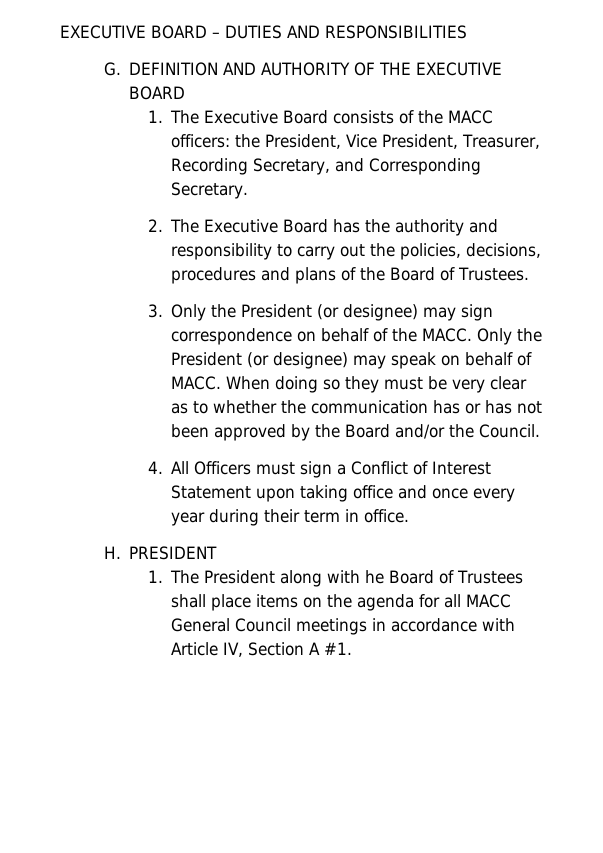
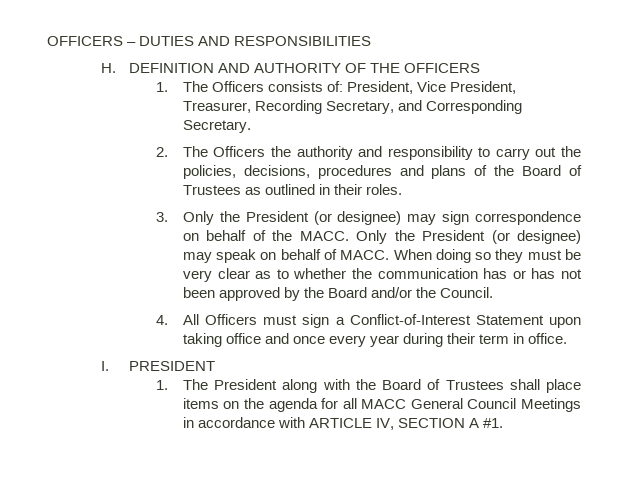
- EXECUTIVE BOARD – DUTIES AND RESPONSIBILITIES
+ OFFICERS – DUTIES AND RESPONSIBILITIES
- G. DEFINITION AND AUTHORITY OF THE EXECUTIVE BOARD
- 1. The Executive Board consists of the MACC officers: the President, Vice President, Treasurer, Recording Secretary, and Corresponding Secretary.
+ H. DEFINITION AND AUTHORITY OF THE OFFICERS
+ 1. The Officers consists of: President, Vice President, Treasurer, Recording Secretary, and Corresponding Secretary.
- 2. The Executive Board has the authority and responsibility to carry out the policies, decisions, procedures and plans of the Board of Trustees.
+ 2. The Officers the authority and responsibility to carry out the policies, decisions, procedures and plans of the Board of Trustees as outlined in their roles.
- 4. All Officers must sign a Conflict of Interest Statement upon taking office and once every year during their term in office.
+ 4. All Officers must sign a Conflict-of-Interest Statement upon taking office and once every year during their term in office.
- H. PRESIDENT
+ I. PRESIDENT
- 1. The President along with he Board of Trustees shall place items on the agenda for all MACC General Council meetings in accordance with Article IV, Section A #1.
+ 1. The President along with the Board of Trustees shall place items on the agenda for all MACC General Council Meetings in accordance with ARTICLE IV, SECTION A #1.

